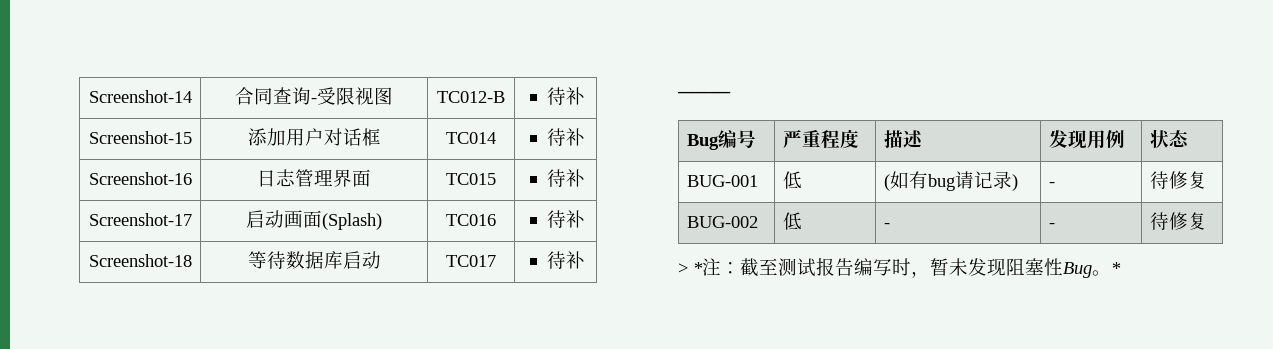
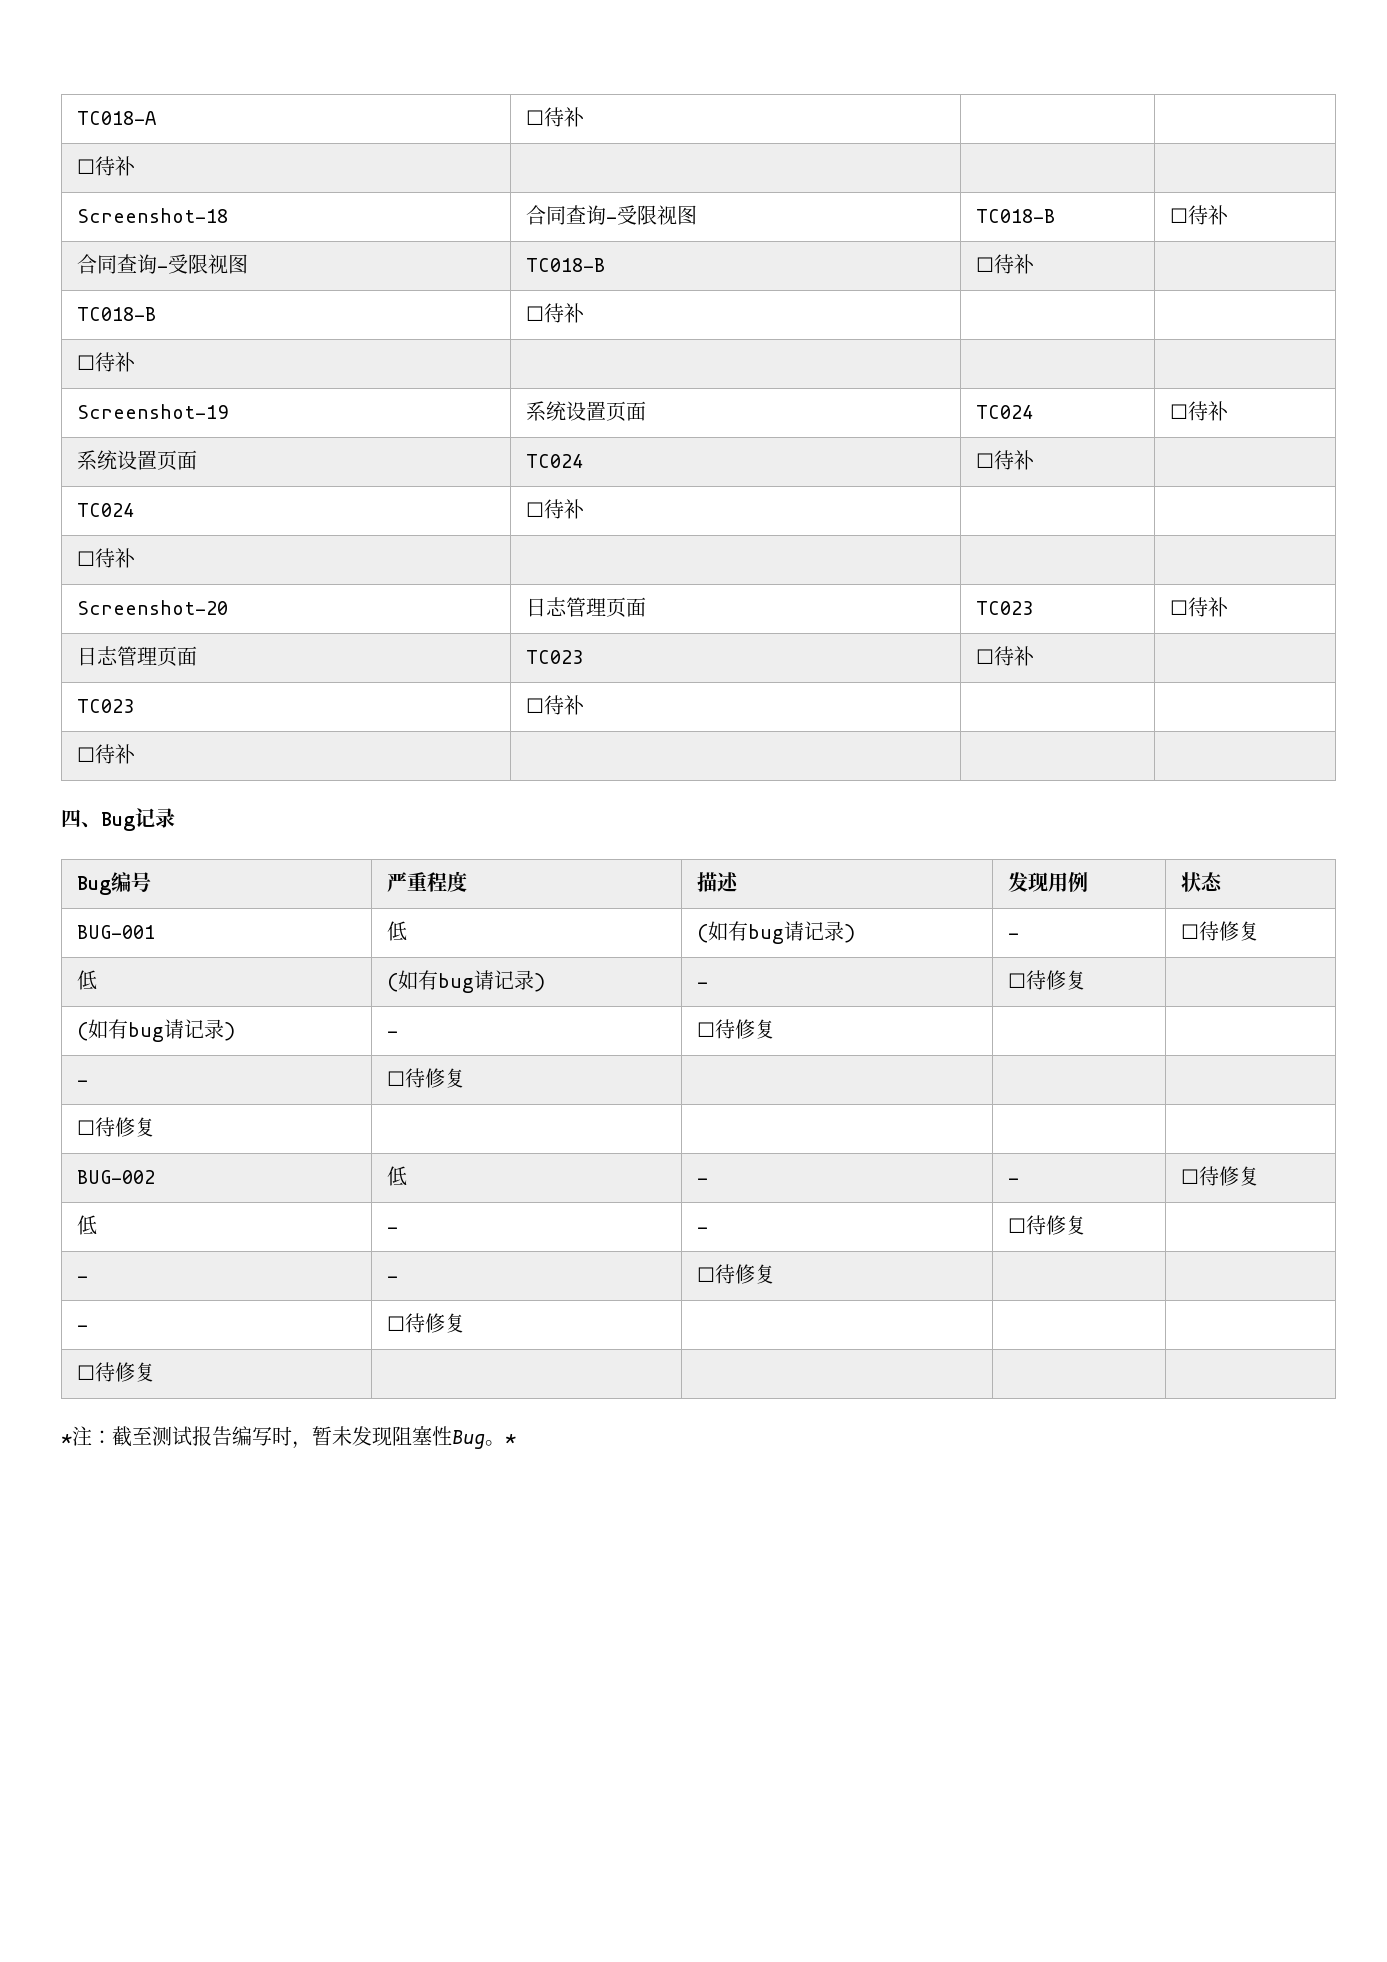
- Screenshot-14 | 合同查询-受限视图 | TC012-B | 待补
- Screenshot-15 | 添加用户对话框 | TC014 | 待补
- Screenshot-16 | 日志管理界面 | TC015 | 待补
- Screenshot-17 | 启动画面(Splash) | TC016 | 待补
- Screenshot-18 | 等待数据库启动 | TC017 | 待补
- ────
+ TC018-A | ☐待补 | |
+ ☐待补 | | |
+ Screenshot-18 | 合同查询-受限视图 | TC018-B | ☐待补
+ 合同查询-受限视图 | TC018-B | ☐待补 |
+ TC018-B | ☐待补 | |
+ ☐待补 | | |
+ Screenshot-19 | 系统设置页面 | TC024 | ☐待补
+ 系统设置页面 | TC024 | ☐待补 |
+ TC024 | ☐待补 | |
+ ☐待补 | | |
+ Screenshot-20 | 日志管理页面 | TC023 | ☐待补
+ 日志管理页面 | TC023 | ☐待补 |
+ TC023 | ☐待补 | |
+ ☐待补 | | |
+ 四、Bug记录
- BUG-001 | 低 | (如有bug请记录) | - | 待修复
+ BUG-001 | 低 | (如有bug请记录) | - | ☐待修复
+ 低 | (如有bug请记录) | - | ☐待修复 |
+ (如有bug请记录) | - | ☐待修复 | |
+ - | ☐待修复 | | |
+ ☐待修复 | | | |
- BUG-002 | 低 | - | - | 待修复
- > *注：截至测试报告编写时，暂未发现阻塞性Bug。
+ BUG-002 | 低 | - | - | ☐待修复
+ 低 | - | - | ☐待修复 |
+ - | - | ☐待修复 | |
+ - | ☐待修复 | | |
+ ☐待修复 | | | |
+ *注：截至测试报告编写时，暂未发现阻塞性Bug。

